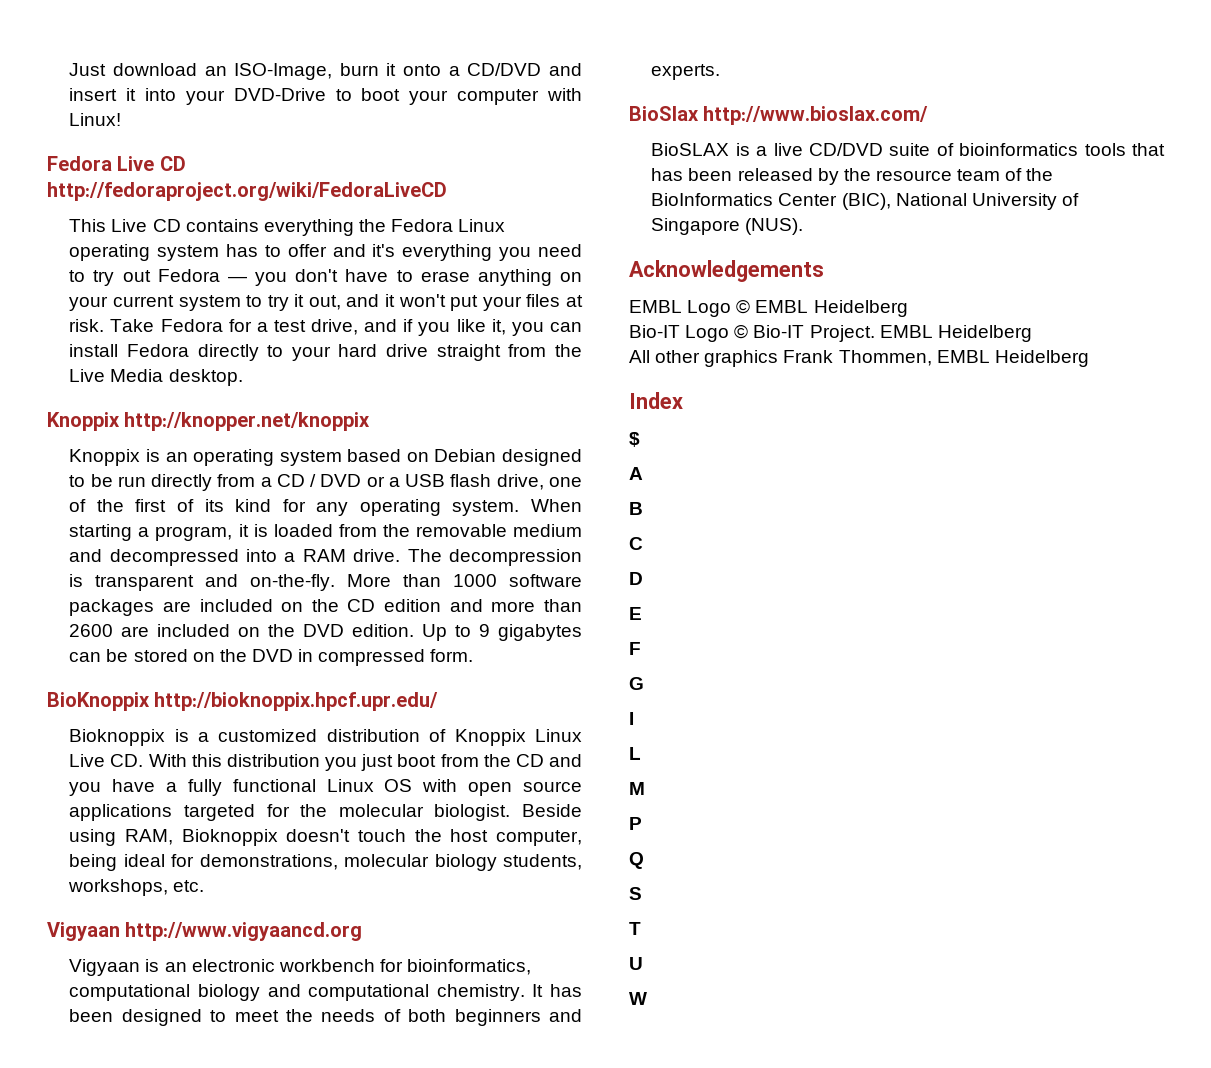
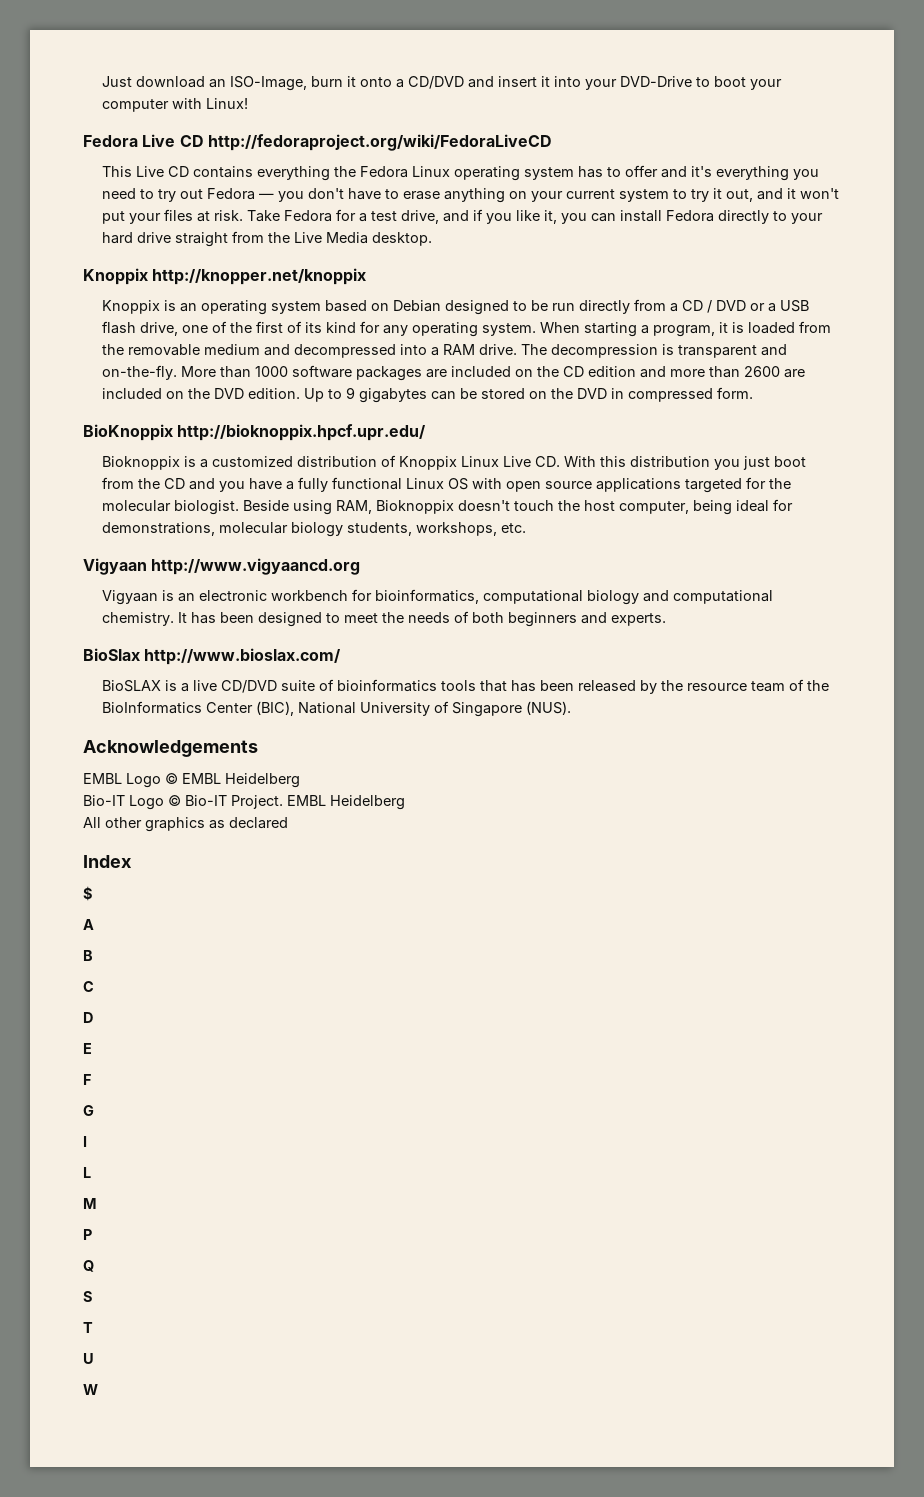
- All other graphics Frank Thommen, EMBL Heidelberg
+ All other graphics as declared

